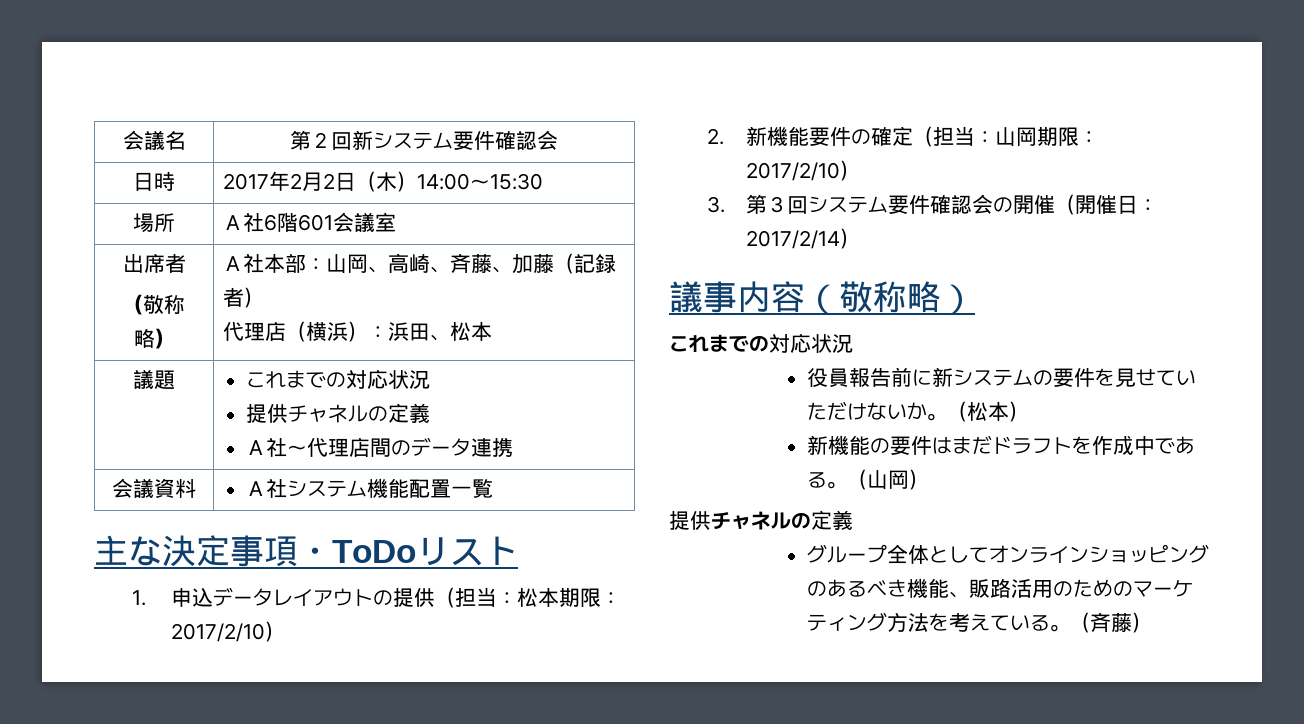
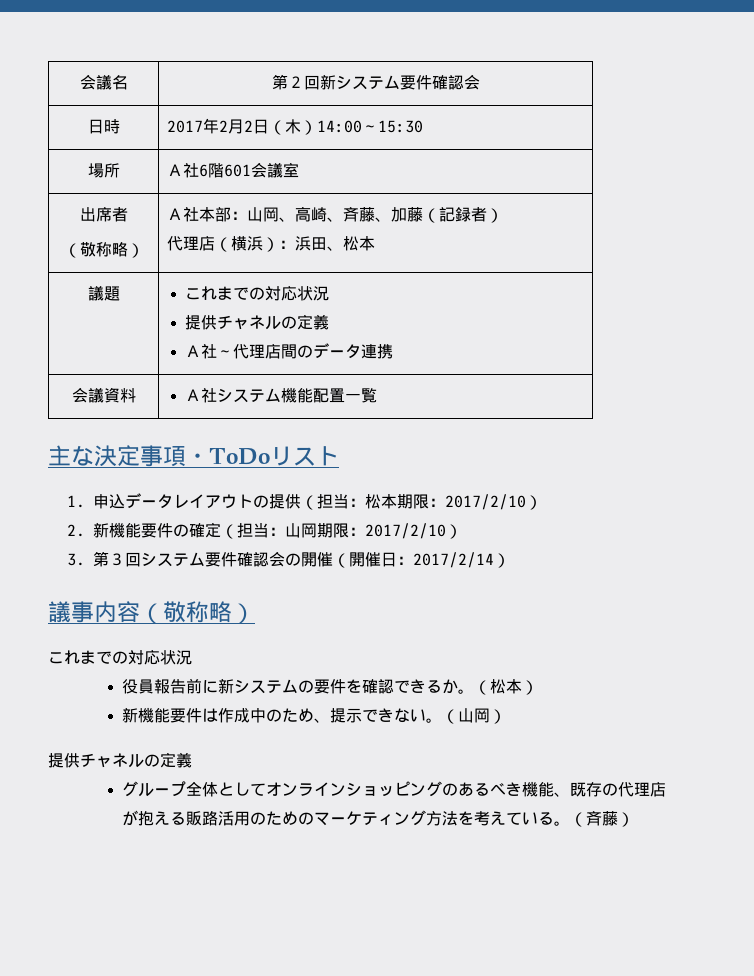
- 役員報告前に新システムの要件を見せていただけないか。
+ 役員報告前に新システムの要件を確認できるか。
- 新機能の要件はまだドラフトを作成中である。
+ 新機能要件は作成中のため、提示できない。
- グループ全体としてオンラインショッピングのあるべき機能、販路活用のためのマーケティング方法を考えている。
+ グループ全体としてオンラインショッピングのあるべき機能、既存の代理店が抱える販路活用のためのマーケティング方法を考えている。

